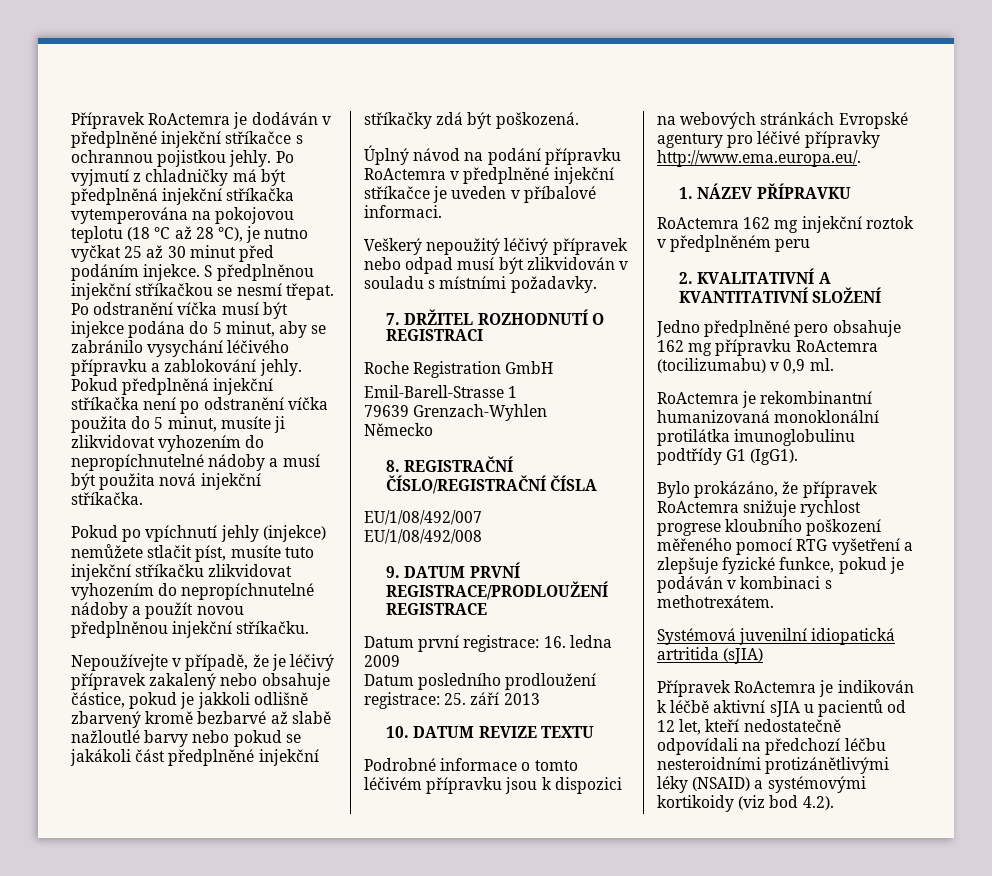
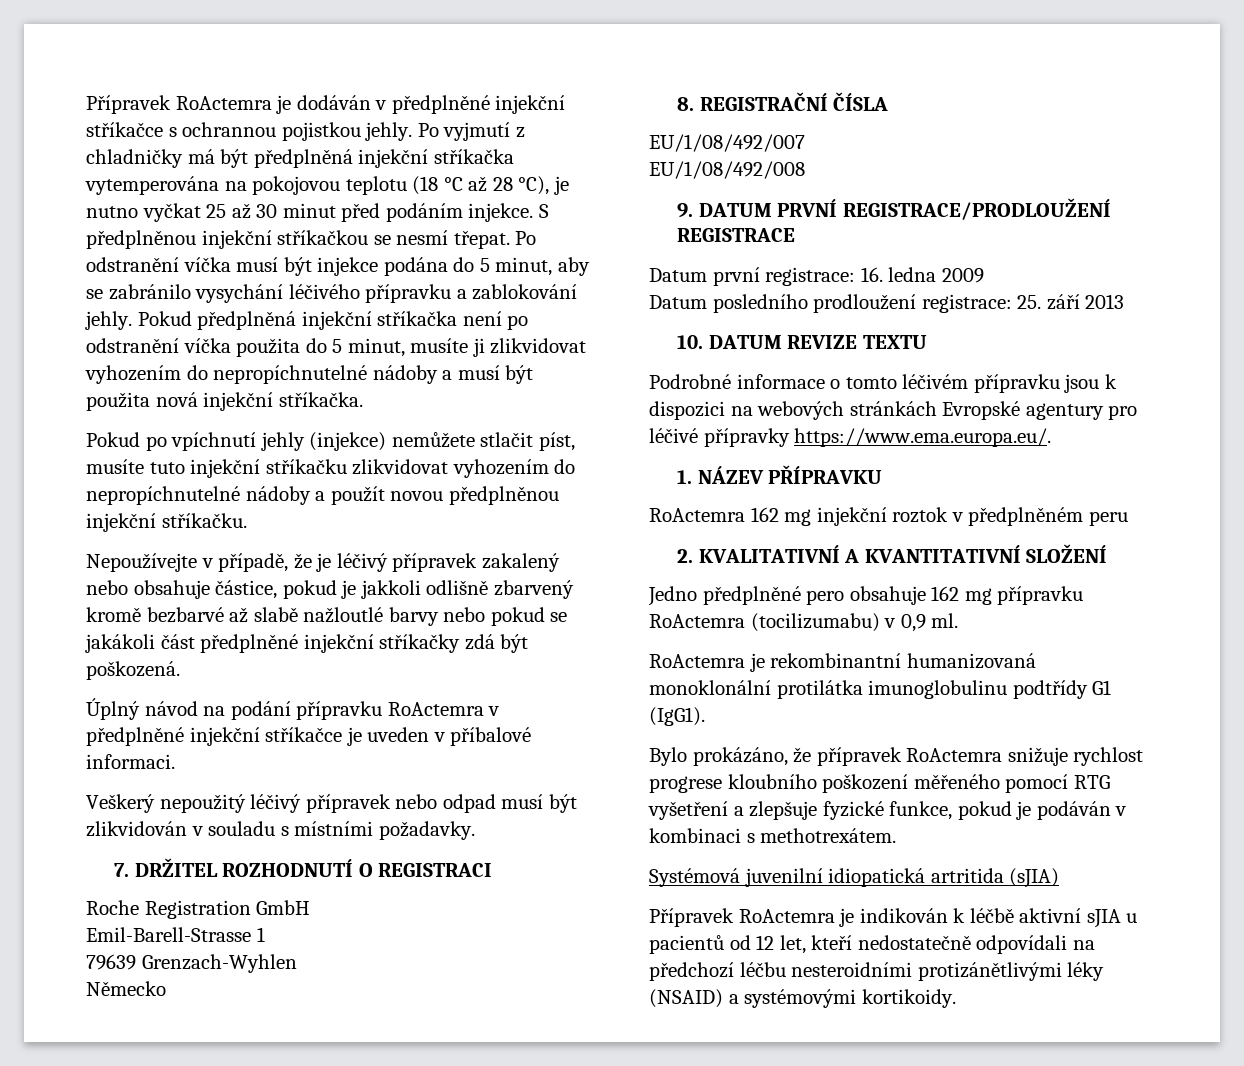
- 8. REGISTRAČNÍ ČÍSLO/REGISTRAČNÍ ČÍSLA
+ 8. REGISTRAČNÍ ČÍSLA
- Podrobné informace o tomto léčivém přípravku jsou k dispozici na webových stránkách Evropské agentury pro léčivé přípravky http://www.ema.europa.eu/.
+ Podrobné informace o tomto léčivém přípravku jsou k dispozici na webových stránkách Evropské agentury pro léčivé přípravky https://www.ema.europa.eu/.
- Přípravek RoActemra je indikován k léčbě aktivní sJIA u pacientů od 12 let, kteří nedostatečně odpovídali na předchozí léčbu nesteroidními protizánětlivými léky (NSAID) a systémovými kortikoidy (viz bod 4.2).
+ Přípravek RoActemra je indikován k léčbě aktivní sJIA u pacientů od 12 let, kteří nedostatečně odpovídali na předchozí léčbu nesteroidními protizánětlivými léky (NSAID) a systémovými kortikoidy.

